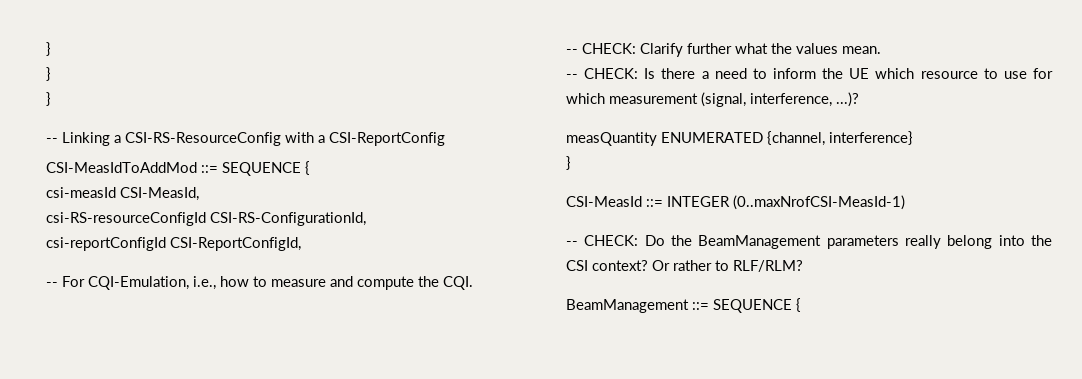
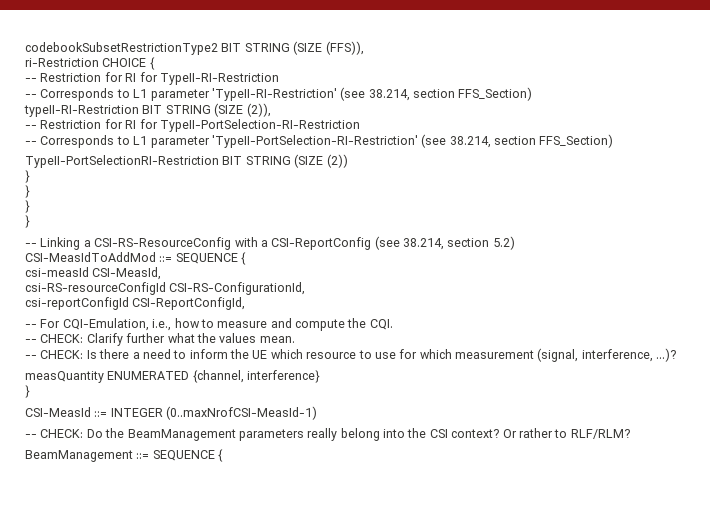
+ codebookSubsetRestrictionType2 BIT STRING (SIZE (FFS)),
+ ri-Restriction CHOICE {
+ -- Restriction for RI for TypeII-RI-Restriction
+ -- Corresponds to L1 parameter 'TypeII-RI-Restriction' (see 38.214, section FFS_Section)
+ typeII-RI-Restriction BIT STRING (SIZE (2)),
+ -- Restriction for RI for TypeII-PortSelection-RI-Restriction
+ -- Corresponds to L1 parameter 'TypeII-PortSelection-RI-Restriction' (see 38.214, section FFS_Section)
+ TypeII-PortSelectionRI-Restriction BIT STRING (SIZE (2))
+ }
- -- Linking a CSI-RS-ResourceConfig with a CSI-ReportConfig
+ -- Linking a CSI-RS-ResourceConfig with a CSI-ReportConfig (see 38.214, section 5.2)

